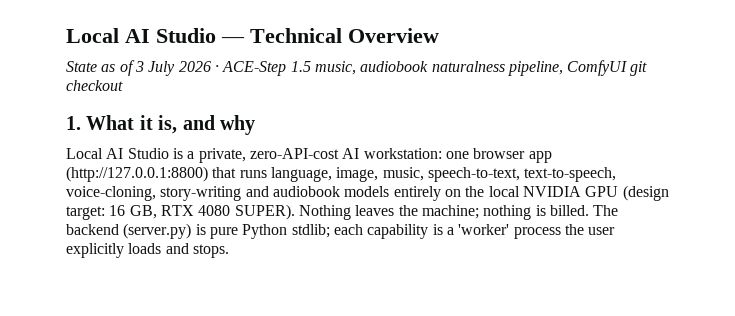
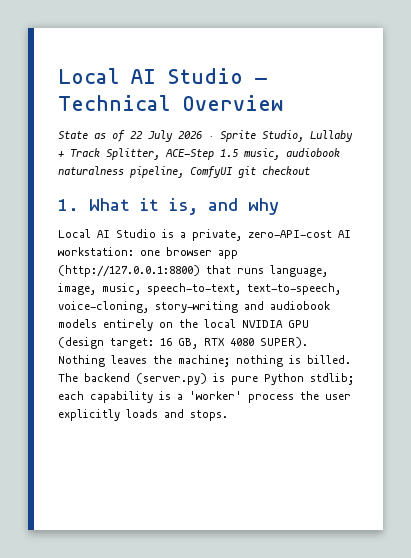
- State as of 3 July 2026 · ACE-Step 1.5 music, audiobook naturalness pipeline, ComfyUI git checkout
+ State as of 22 July 2026 · Sprite Studio, Lullaby + Track Splitter, ACE-Step 1.5 music, audiobook naturalness pipeline, ComfyUI git checkout

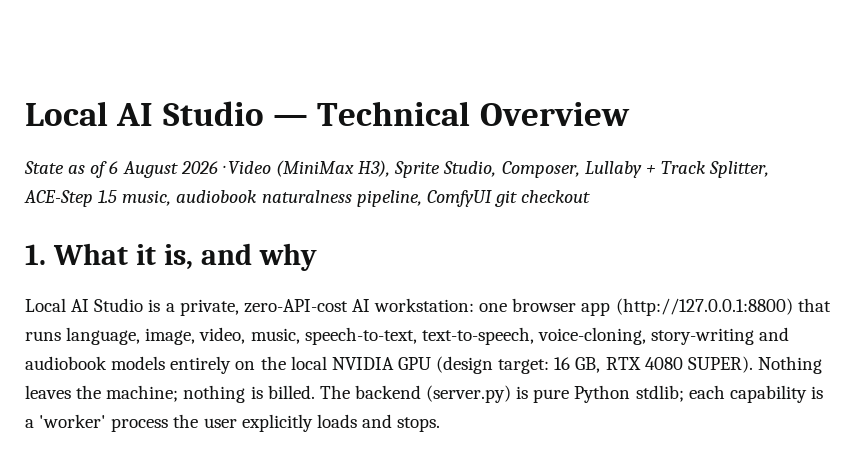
- State as of 22 July 2026 · Sprite Studio, Lullaby + Track Splitter, ACE-Step 1.5 music, audiobook naturalness pipeline, ComfyUI git checkout
+ State as of 6 August 2026 · Video (MiniMax H3), Sprite Studio, Composer, Lullaby + Track Splitter, ACE-Step 1.5 music, audiobook naturalness pipeline, ComfyUI git checkout
- Local AI Studio is a private, zero-API-cost AI workstation: one browser app (http://127.0.0.1:8800) that runs language, image, music, speech-to-text, text-to-speech, voice-cloning, story-writing and audiobook models entirely on the local NVIDIA GPU (design target: 16 GB, RTX 4080 SUPER).
+ Local AI Studio is a private, zero-API-cost AI workstation: one browser app (http://127.0.0.1:8800) that runs language, image, video, music, speech-to-text, text-to-speech, voice-cloning, story-writing and audiobook models entirely on the local NVIDIA GPU (design target: 16 GB, RTX 4080 SUPER).

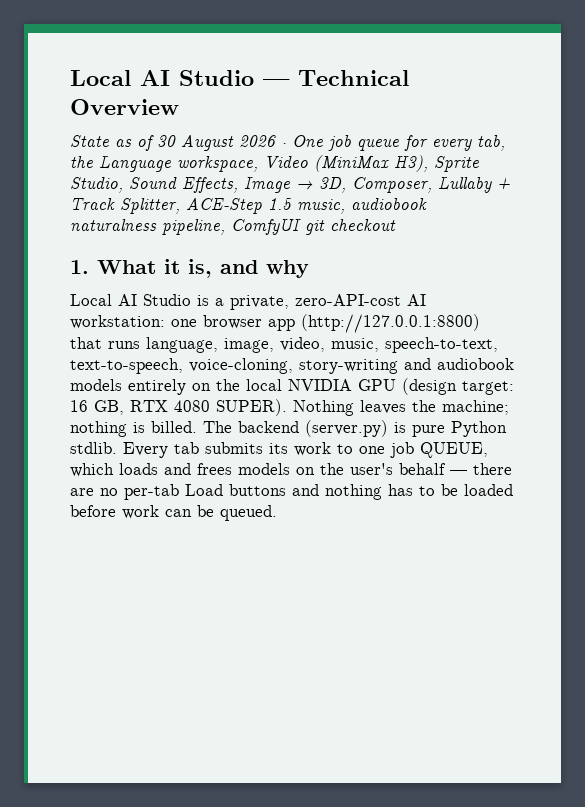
- State as of 6 August 2026 · Video (MiniMax H3), Sprite Studio, Composer, Lullaby + Track Splitter, ACE-Step 1.5 music, audiobook naturalness pipeline, ComfyUI git checkout
+ State as of 30 August 2026 · One job queue for every tab, the Language workspace, Video (MiniMax H3), Sprite Studio, Sound Effects, Image → 3D, Composer, Lullaby + Track Splitter, ACE-Step 1.5 music, audiobook naturalness pipeline, ComfyUI git checkout
- The backend (server.py) is pure Python stdlib; each capability is a 'worker' process the user explicitly loads and stops.
+ The backend (server.py) is pure Python stdlib. Every tab submits its work to one job QUEUE, which loads and frees models on the user's behalf — there are no per-tab Load buttons and nothing has to be loaded before work can be queued.

